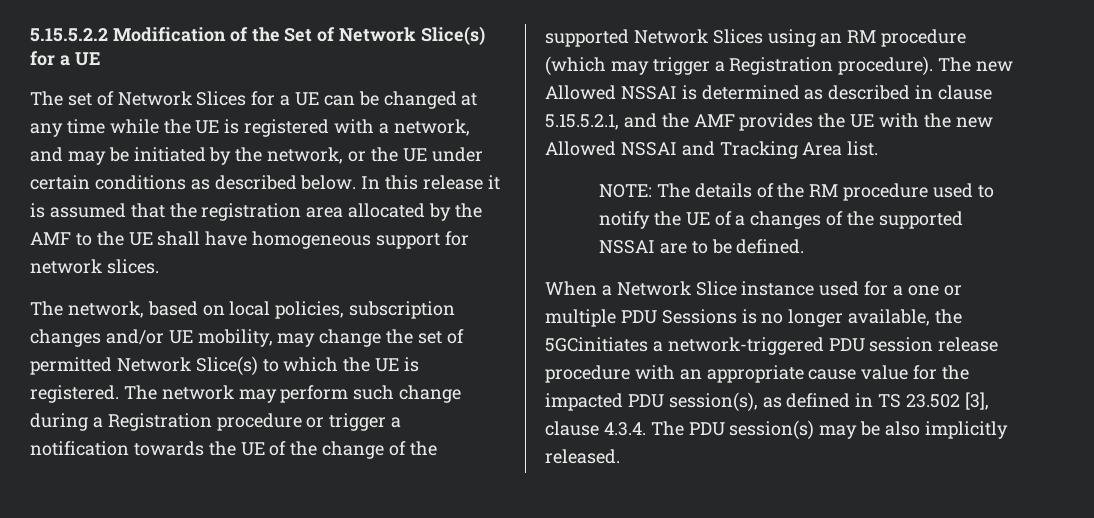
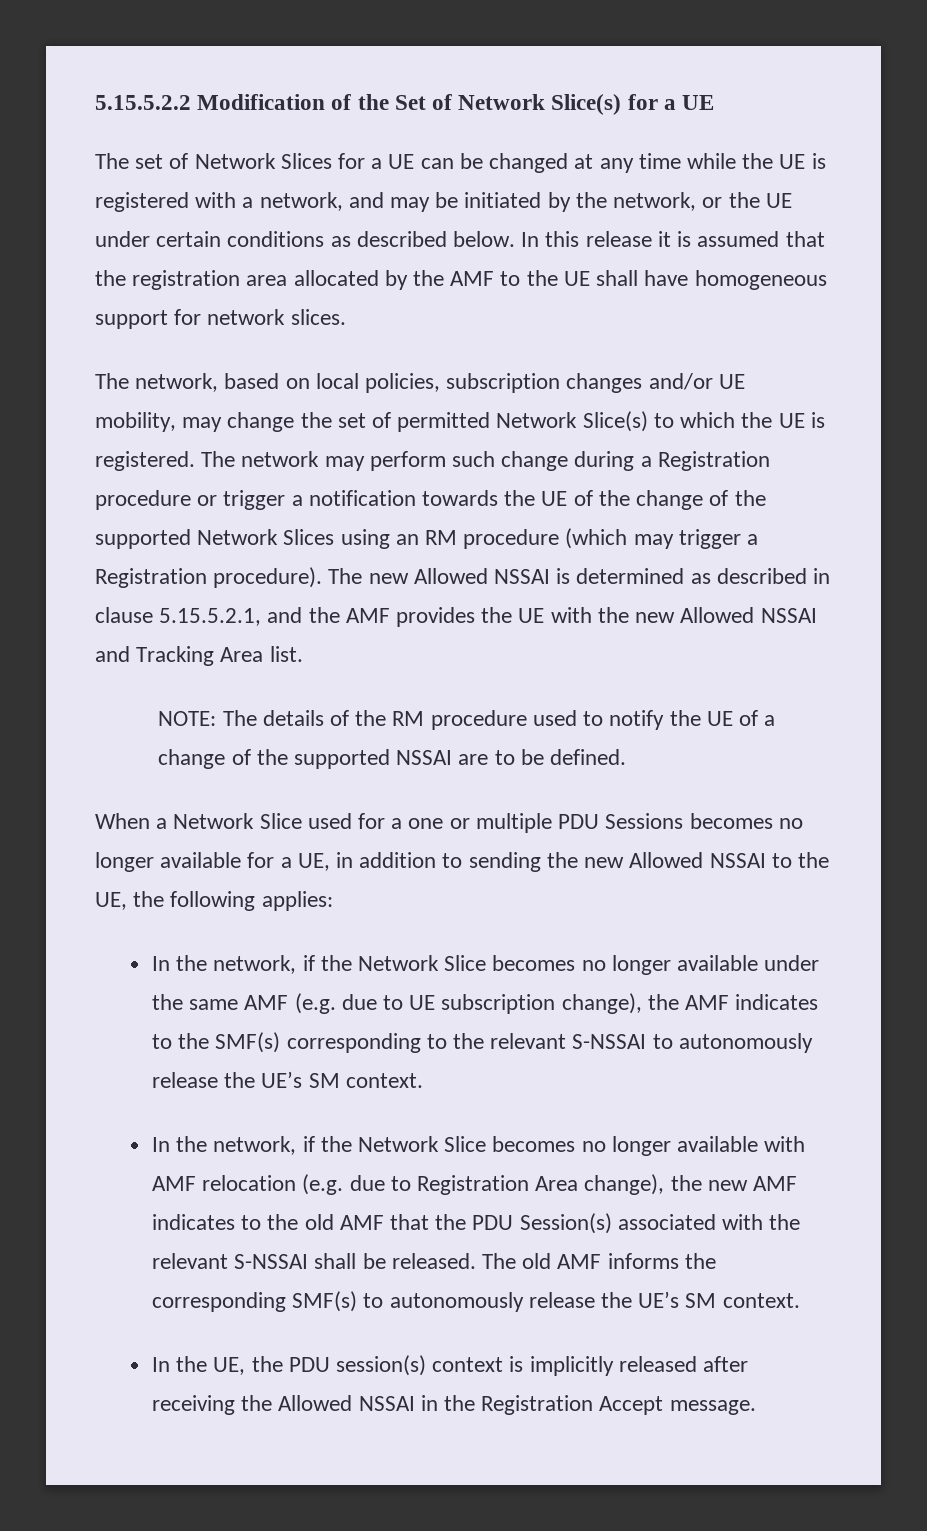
- NOTE: The details of the RM procedure used to notify the UE of a changes of the supported NSSAI are to be defined.
+ NOTE: The details of the RM procedure used to notify the UE of a change of the supported NSSAI are to be defined.
- When a Network Slice instance used for a one or multiple PDU Sessions is no longer available, the 5GCinitiates a network-triggered PDU session release procedure with an appropriate cause value for the impacted PDU session(s), as defined in TS 23.502 [3], clause 4.3.4. The PDU session(s) may be also implicitly released.
+ When a Network Slice used for a one or multiple PDU Sessions becomes no longer available for a UE, in addition to sending the new Allowed NSSAI to the UE, the following applies:
+ In the network, if the Network Slice becomes no longer available under the same AMF (e.g. due to UE subscription change), the AMF indicates to the SMF(s) corresponding to the relevant S-NSSAI to autonomously release the UE’s SM context.
+ In the network, if the Network Slice becomes no longer available with AMF relocation (e.g. due to Registration Area change), the new AMF indicates to the old AMF that the PDU Session(s) associated with the relevant S-NSSAI shall be released. The old AMF informs the corresponding SMF(s) to autonomously release the UE’s SM context.
+ In the UE, the PDU session(s) context is implicitly released after receiving the Allowed NSSAI in the Registration Accept message.

